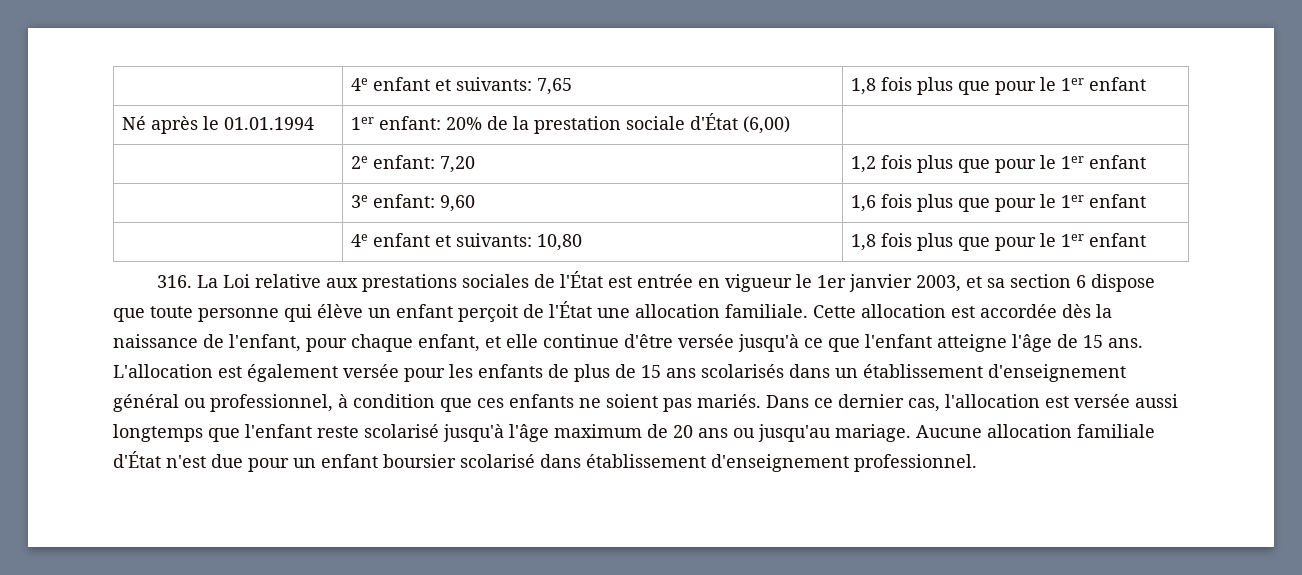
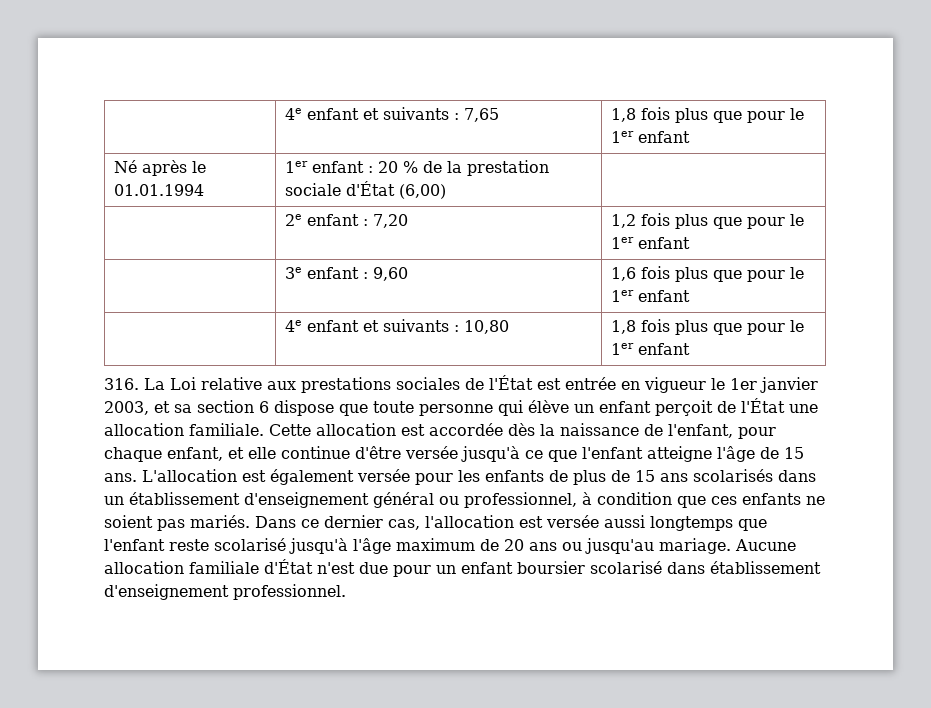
- | 4e enfant et suivants: 7,65 | 1,8 fois plus que pour le 1er enfant
+ | 4e enfant et suivants : 7,65 | 1,8 fois plus que pour le 1er enfant
- Né après le 01.01.1994 | 1er enfant: 20% de la prestation sociale d'État (6,00) |
+ Né après le 01.01.1994 | 1er enfant : 20 % de la prestation sociale d'État (6,00) |
- | 2e enfant: 7,20 | 1,2 fois plus que pour le 1er enfant
+ | 2e enfant : 7,20 | 1,2 fois plus que pour le 1er enfant
- | 3e enfant: 9,60 | 1,6 fois plus que pour le 1er enfant
+ | 3e enfant : 9,60 | 1,6 fois plus que pour le 1er enfant
- | 4e enfant et suivants: 10,80 | 1,8 fois plus que pour le 1er enfant
+ | 4e enfant et suivants : 10,80 | 1,8 fois plus que pour le 1er enfant

